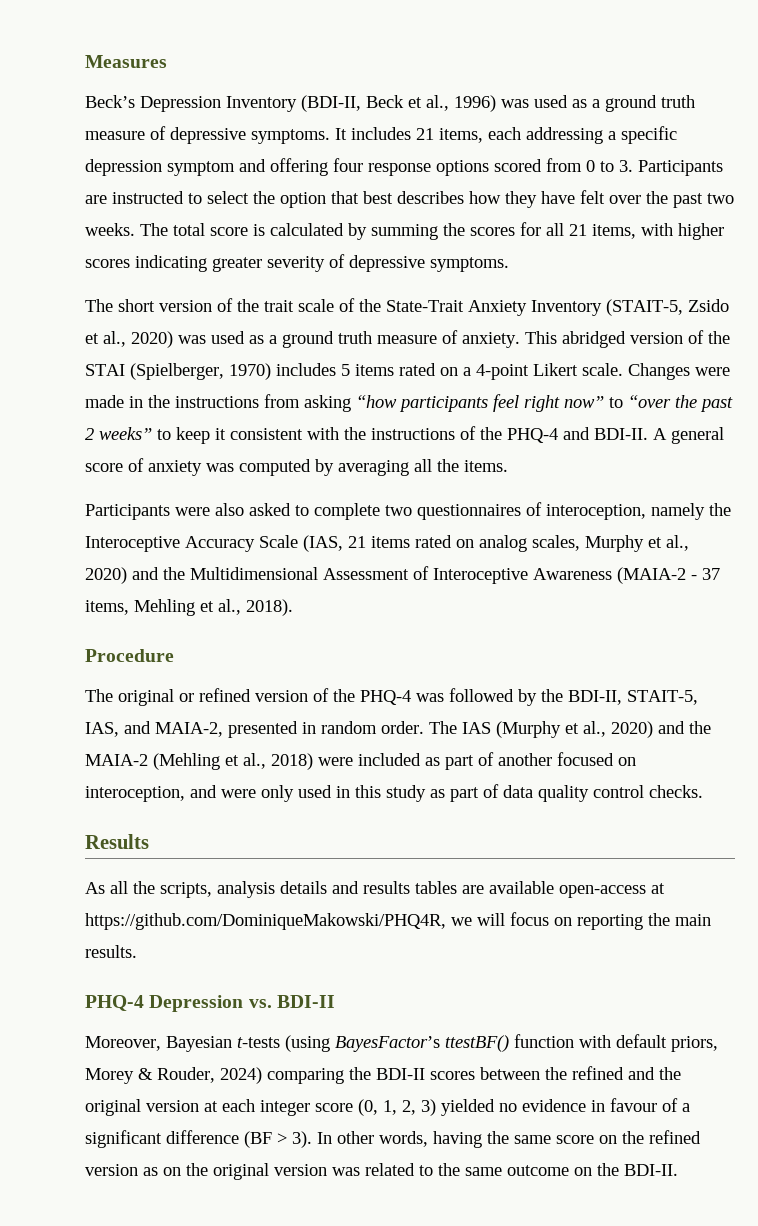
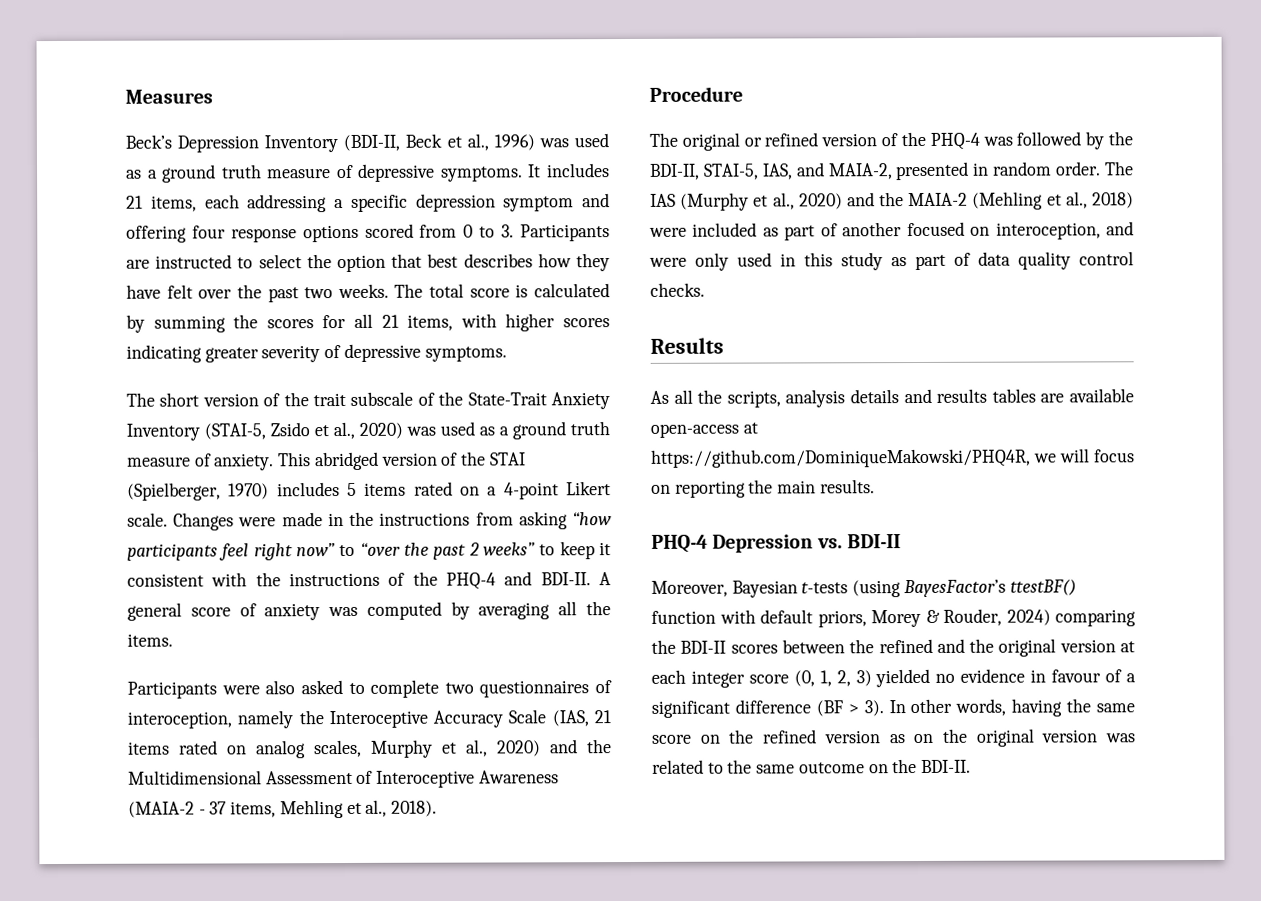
- The short version of the trait scale of the State-Trait Anxiety Inventory (STAIT-5, Zsido et al., 2020) was used as a ground truth measure of anxiety.
+ The short version of the trait subscale of the State-Trait Anxiety Inventory (STAI-5, Zsido et al., 2020) was used as a ground truth measure of anxiety.
- The original or refined version of the PHQ-4 was followed by the BDI-II, STAIT-5, IAS, and MAIA-2, presented in random order.
+ The original or refined version of the PHQ-4 was followed by the BDI-II, STAI-5, IAS, and MAIA-2, presented in random order.

